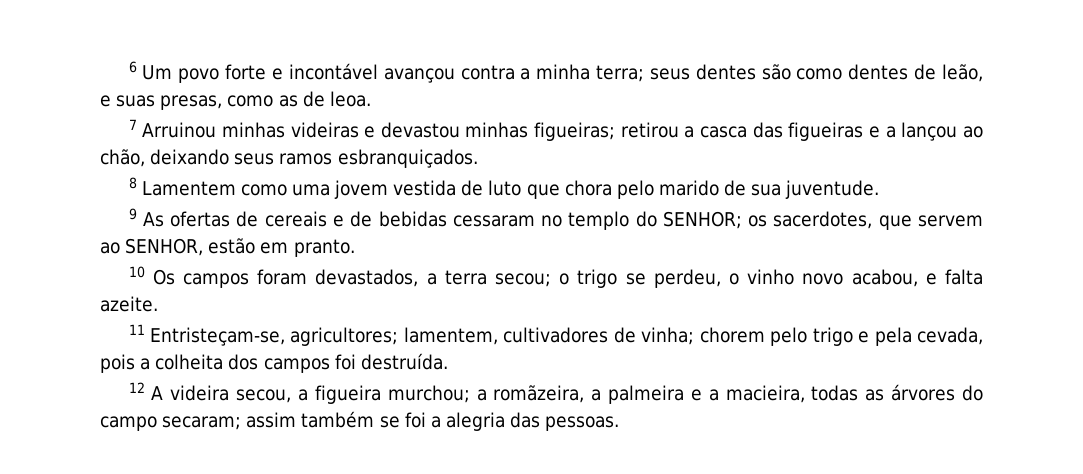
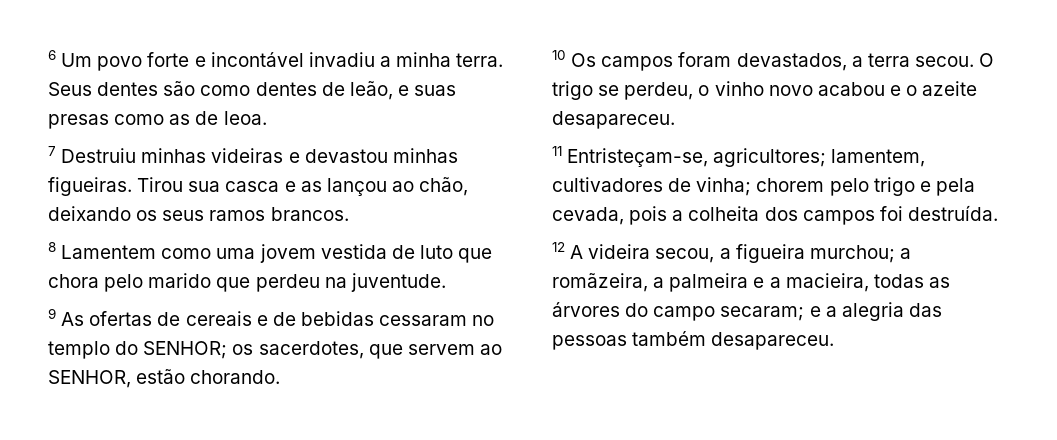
- 6 Um povo forte e incontável avançou contra a minha terra; seus dentes são como dentes de leão, e suas presas, como as de leoa.
+ 6 Um povo forte e incontável invadiu a minha terra. Seus dentes são como dentes de leão, e suas presas como as de leoa.
- 7 Arruinou minhas videiras e devastou minhas figueiras; retirou a casca das figueiras e a lançou ao chão, deixando seus ramos esbranquiçados.
+ 7 Destruiu minhas videiras e devastou minhas figueiras. Tirou sua casca e as lançou ao chão, deixando os seus ramos brancos.
- 8 Lamentem como uma jovem vestida de luto que chora pelo marido de sua juventude.
+ 8 Lamentem como uma jovem vestida de luto que chora pelo marido que perdeu na juventude.
- 9 As ofertas de cereais e de bebidas cessaram no templo do SENHOR; os sacerdotes, que servem ao SENHOR, estão em pranto.
+ 9 As ofertas de cereais e de bebidas cessaram no templo do SENHOR; os sacerdotes, que servem ao SENHOR, estão chorando.
- 10 Os campos foram devastados, a terra secou; o trigo se perdeu, o vinho novo acabou, e falta azeite.
+ 10 Os campos foram devastados, a terra secou. O trigo se perdeu, o vinho novo acabou e o azeite desapareceu.
- 12 A videira secou, a figueira murchou; a romãzeira, a palmeira e a macieira, todas as árvores do campo secaram; assim também se foi a alegria das pessoas.
+ 12 A videira secou, a figueira murchou; a romãzeira, a palmeira e a macieira, todas as árvores do campo secaram; e a alegria das pessoas também desapareceu.

